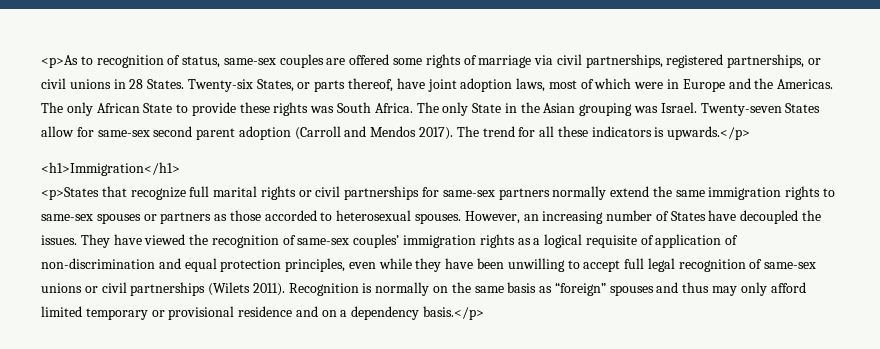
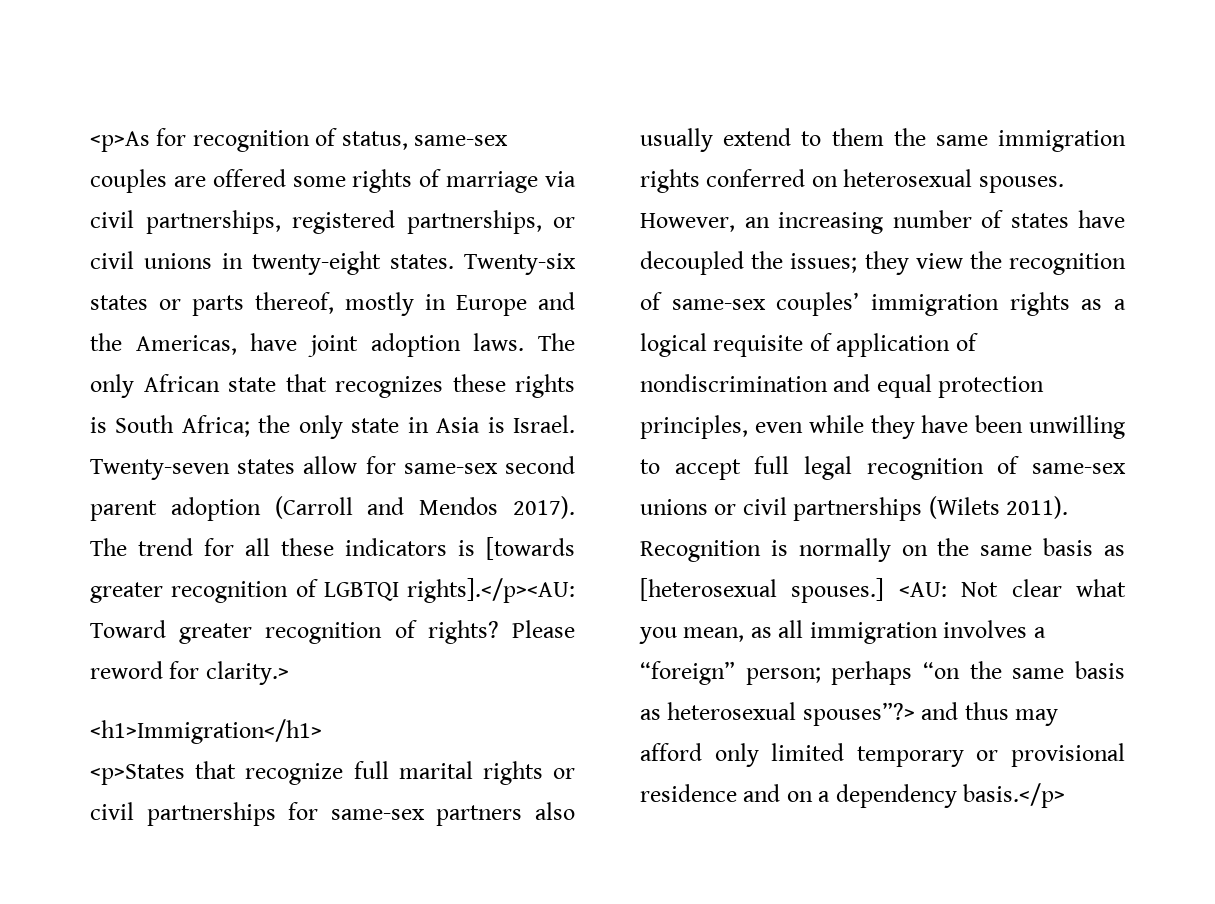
- <p>As to recognition of status, same-sex couples are offered some rights of marriage via civil partnerships, registered partnerships, or civil unions in 28 States. Twenty-six States, or parts thereof, have joint adoption laws, most of which were in Europe and the Americas. The only African State to provide these rights was South Africa. The only State in the Asian grouping was Israel.
+ <p>As for recognition of status, same-sex couples are offered some rights of marriage via civil partnerships, registered partnerships, or civil unions in twenty-eight states. Twenty-six states or parts thereof, mostly in Europe and the Americas, have joint adoption laws. The only African state that recognizes these rights is South Africa; the only state in Asia is Israel.
- Twenty-seven States allow for same-sex second parent adoption (Carroll and Mendos 2017).
+ Twenty-seven states allow for same-sex second parent adoption (Carroll and Mendos 2017).
- The trend for all these indicators is upwards.</p>
+ The trend for all these indicators is [towards greater recognition of LGBTQI rights].</p><AU: Toward greater recognition of rights? Please reword for clarity.>
- <p>States that recognize full marital rights or civil partnerships for same-sex partners normally extend the same immigration rights to same-sex spouses or partners as those accorded to heterosexual spouses.
+ <p>States that recognize full marital rights or civil partnerships for same-sex partners also usually extend to them the same immigration rights conferred on heterosexual spouses.
- However, an increasing number of States have decoupled the issues. They have viewed the recognition of same-sex couples’ immigration rights as a logical requisite of application of non-discrimination and equal protection principles, even while they have been unwilling to accept full legal recognition of same-sex unions or civil partnerships (Wilets 2011).
+ However, an increasing number of states have decoupled the issues; they view the recognition of same-sex couples’ immigration rights as a logical requisite of application of nondiscrimination and equal protection principles, even while they have been unwilling to accept full legal recognition of same-sex unions or civil partnerships (Wilets 2011).
- Recognition is normally on the same basis as “foreign” spouses and thus may only afford limited temporary or provisional residence and on a dependency basis.</p>
+ Recognition is normally on the same basis as [heterosexual spouses.] <AU: Not clear what you mean, as all immigration involves a “foreign” person; perhaps “on the same basis as heterosexual spouses”?> and thus may afford only limited temporary or provisional residence and on a dependency basis.</p>

